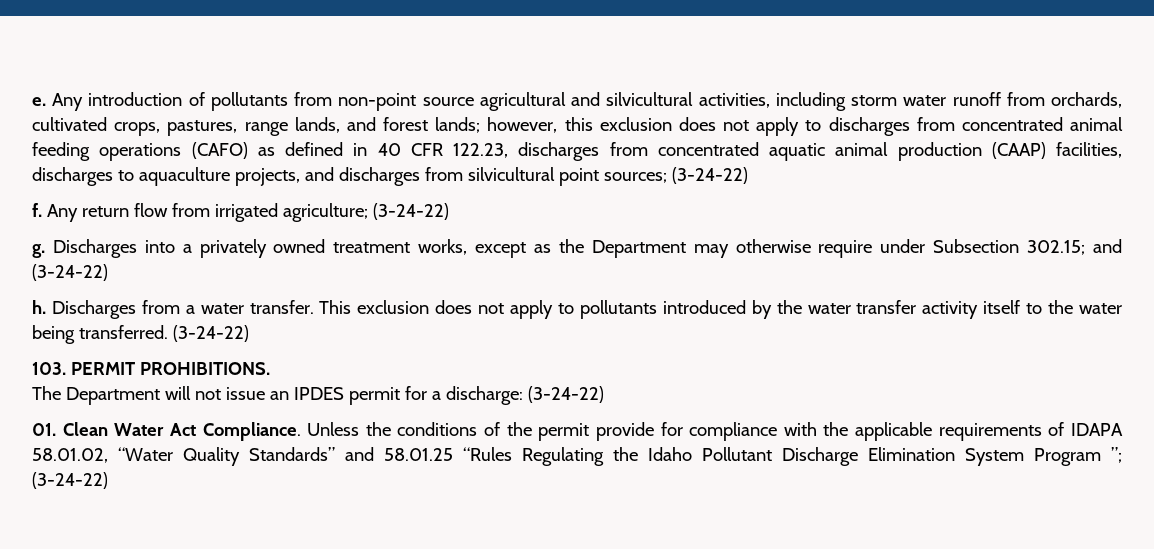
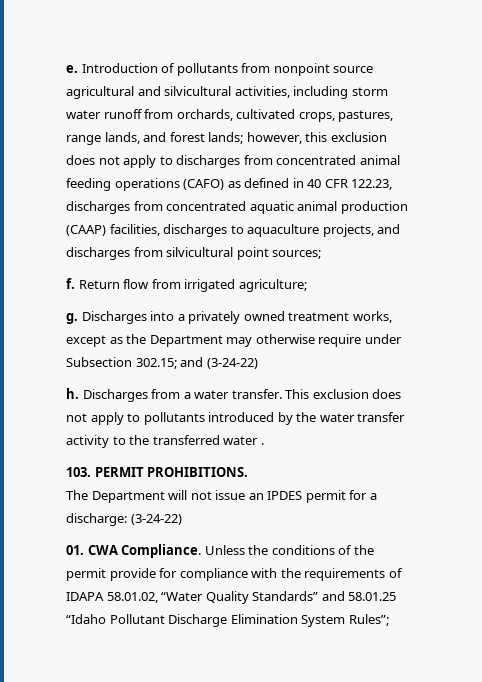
- Any introduction of pollutants from non-point source agricultural and silvicultural activities, including storm water runoff from orchards, cultivated crops, pastures, range lands, and forest lands; however, this exclusion does not apply to discharges from concentrated animal feeding operations (CAFO) as defined in 40 CFR 122.23, discharges from concentrated aquatic animal production (CAAP) facilities, discharges to aquaculture projects, and discharges from silvicultural point sources; (3-24-22)
+ Introduction of pollutants from nonpoint source agricultural and silvicultural activities, including storm water runoff from orchards, cultivated crops, pastures, range lands, and forest lands; however, this exclusion does not apply to discharges from concentrated animal feeding operations (CAFO) as defined in 40 CFR 122.23, discharges from concentrated aquatic animal production (CAAP) facilities, discharges to aquaculture projects, and discharges from silvicultural point sources;
- Any return flow from irrigated agriculture; (3-24-22)
+ Return flow from irrigated agriculture;
- This exclusion does not apply to pollutants introduced by the water transfer activity itself to the water being transferred. (3-24-22)
+ This exclusion does not apply to pollutants introduced by the water transfer activity to the transferred water .
- 01. Clean Water Act Compliance.
+ 01. CWA Compliance.
- Unless the conditions of the permit provide for compliance with the applicable requirements of IDAPA 58.01.02, “Water Quality Standards” and 58.01.25 “Rules Regulating the Idaho Pollutant Discharge Elimination System Program ”; (3-24-22)
+ Unless the conditions of the permit provide for compliance with the requirements of IDAPA 58.01.02, “Water Quality Standards” and 58.01.25 “Idaho Pollutant Discharge Elimination System Rules”;

